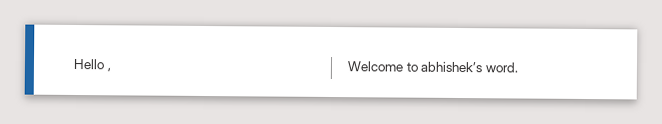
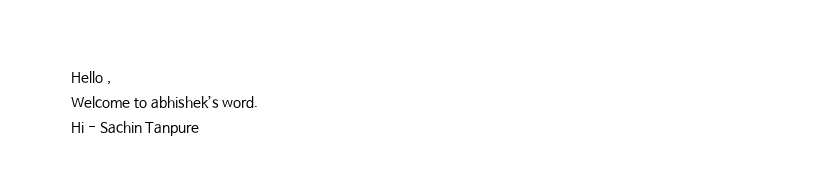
+ Hi - Sachin Tanpure

